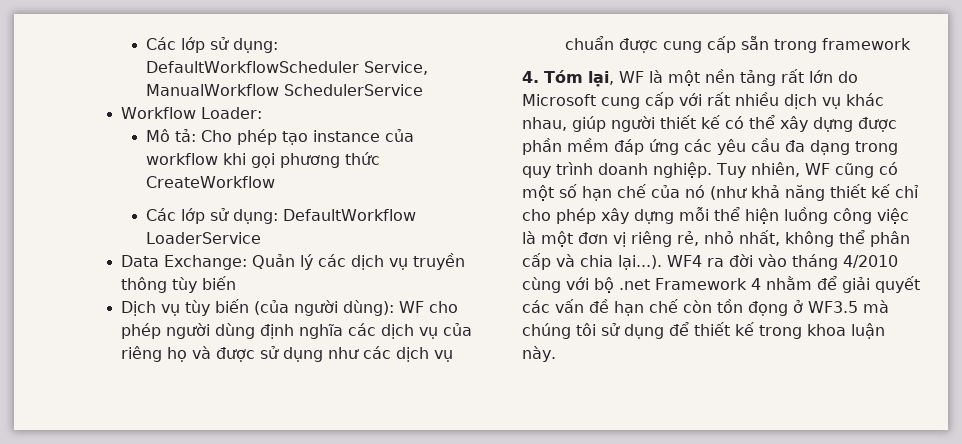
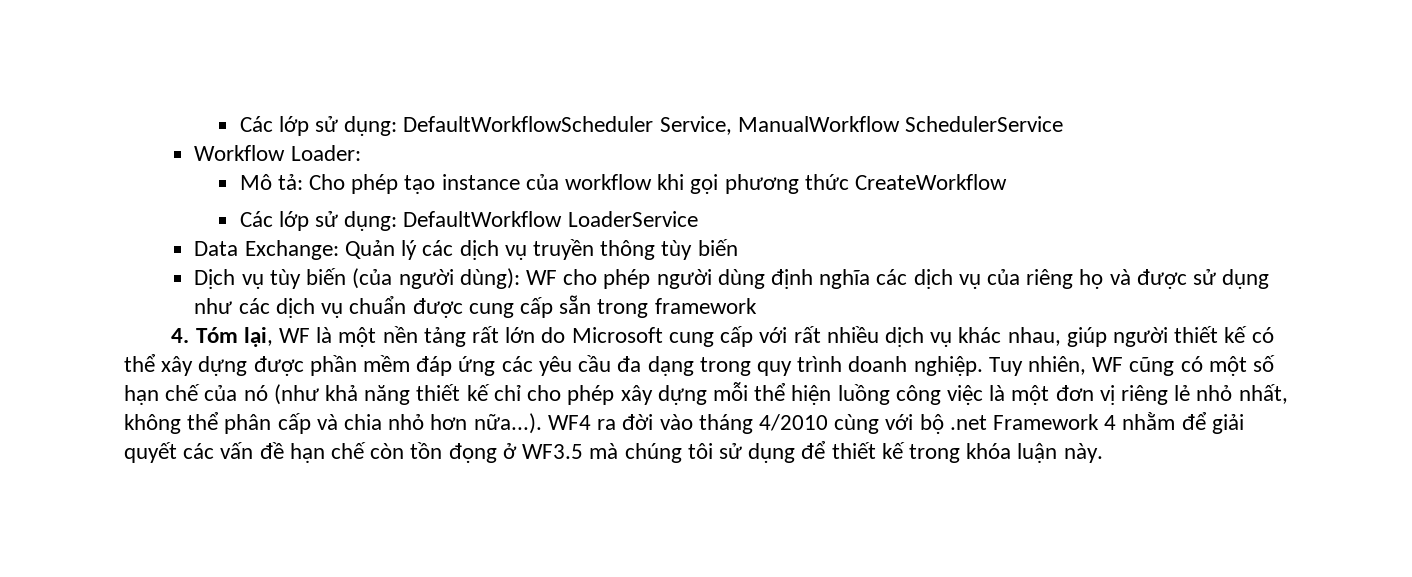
- Tuy nhiên, WF cũng có một số hạn chế của nó (như khả năng thiết kế chỉ cho phép xây dựng mỗi thể hiện luồng công việc là một đơn vị riêng rẻ, nhỏ nhất, không thể phân cấp và chia lại...). WF4 ra đời vào tháng 4/2010 cùng với bộ .net Framework 4 nhằm để giải quyết các vấn đề hạn chế còn tồn đọng ở WF3.5 mà chúng tôi sử dụng để thiết kế trong khoa luận này.
+ Tuy nhiên, WF cũng có một số hạn chế của nó (như khả năng thiết kế chỉ cho phép xây dựng mỗi thể hiện luồng công việc là một đơn vị riêng lẻ nhỏ nhất, không thể phân cấp và chia nhỏ hơn nữa...). WF4 ra đời vào tháng 4/2010 cùng với bộ .net Framework 4 nhằm để giải quyết các vấn đề hạn chế còn tồn đọng ở WF3.5 mà chúng tôi sử dụng để thiết kế trong khóa luận này.

